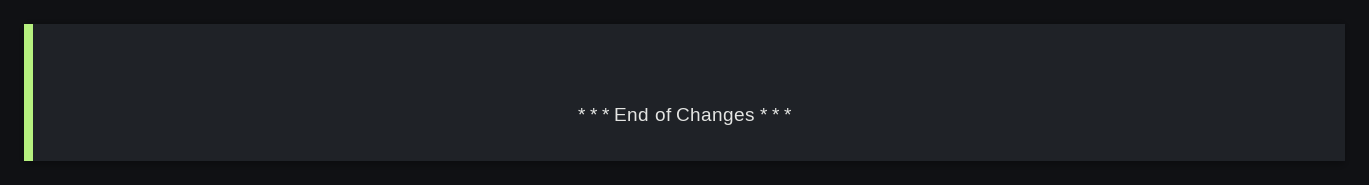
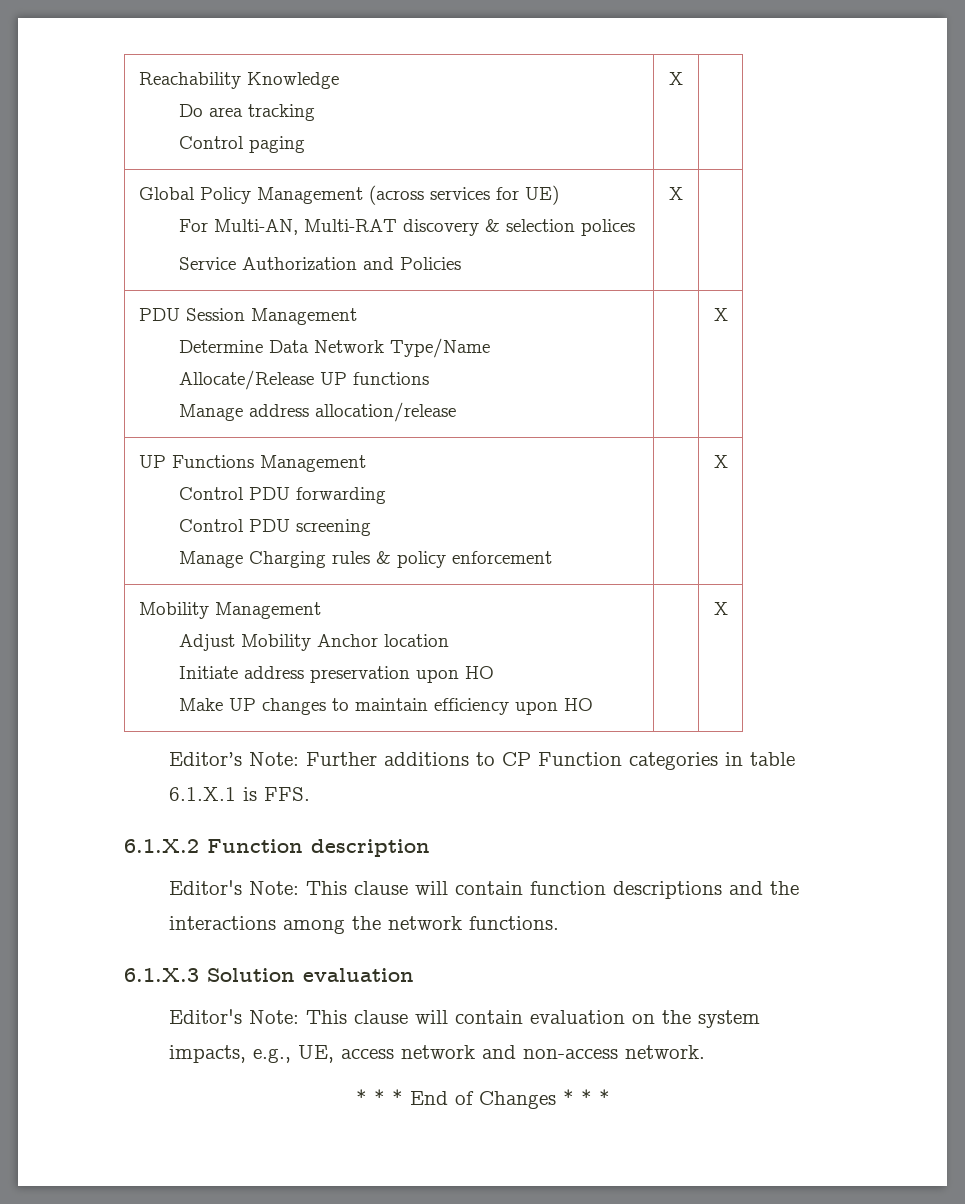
+ Reachability Knowledge
+ Do area tracking
+ Control paging | X |
+ Global Policy Management (across services for UE)
+ For Multi-AN, Multi-RAT discovery & selection polices
+ Service Authorization and Policies | X |
+ PDU Session Management
+ Determine Data Network Type/Name
+ Allocate/Release UP functions
+ Manage address allocation/release | | X
+ UP Functions Management
+ Control PDU forwarding
+ Control PDU screening
+ Manage Charging rules & policy enforcement | | X
+ Mobility Management
+ Adjust Mobility Anchor location
+ Initiate address preservation upon HO
+ Make UP changes to maintain efficiency upon HO | | X
+ Editor’s Note: Further additions to CP Function categories in table 6.1.X.1 is FFS.
+ 6.1.X.2 Function description
+ Editor's Note: This clause will contain function descriptions and the interactions among the network functions.
+ 6.1.X.3 Solution evaluation
+ Editor's Note: This clause will contain evaluation on the system impacts, e.g., UE, access network and non-access network.

